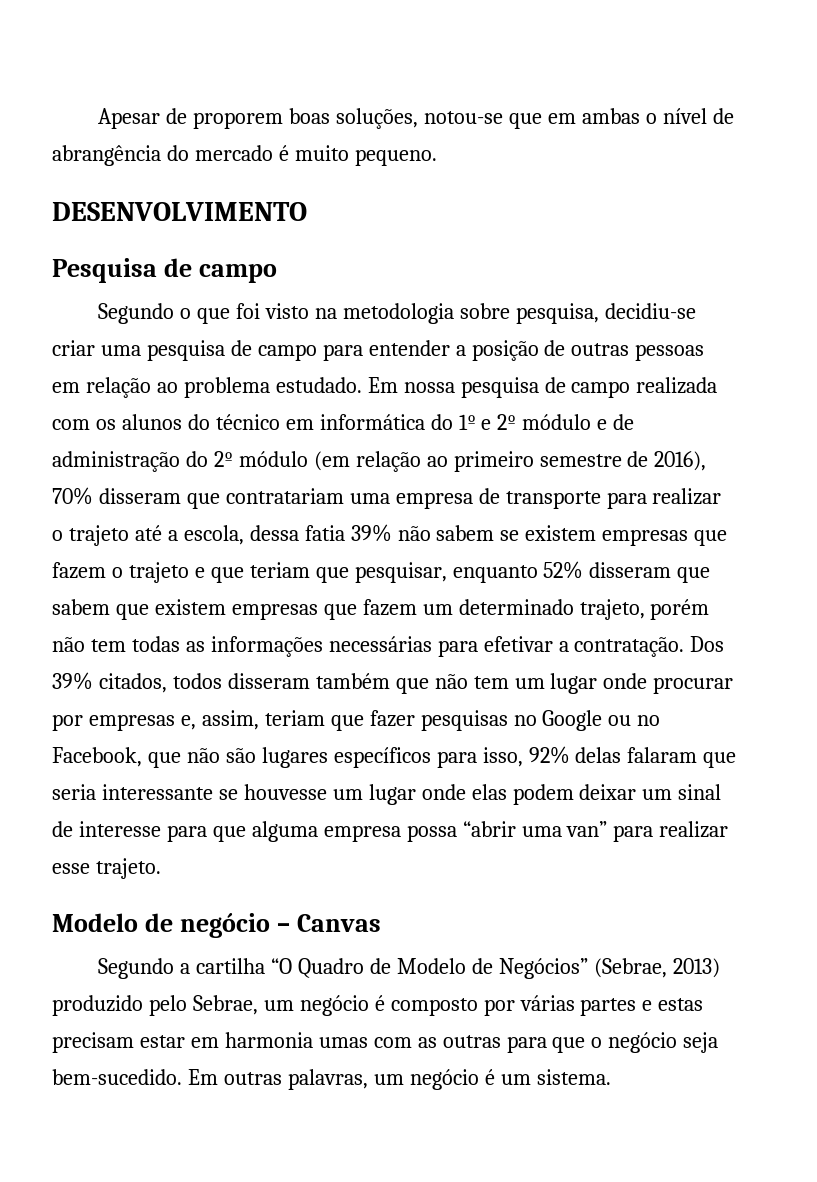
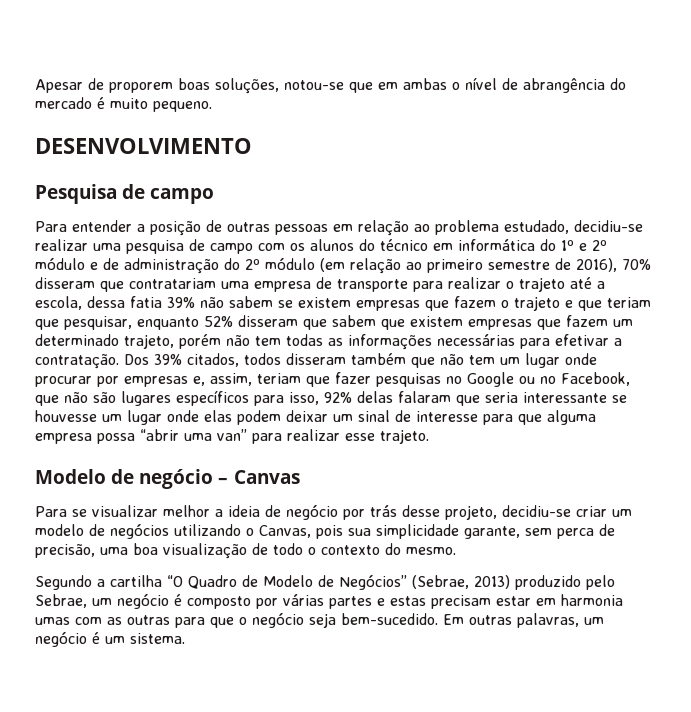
- Segundo o que foi visto na metodologia sobre pesquisa, decidiu-se criar uma pesquisa de campo para entender a posição de outras pessoas em relação ao problema estudado. Em nossa pesquisa de campo realizada com os alunos do técnico em informática do 1º e 2º módulo e de administração do 2º módulo (em relação ao primeiro semestre de 2016), 70% disseram que contratariam uma empresa de transporte para realizar o trajeto até a escola, dessa fatia 39% não sabem se existem empresas que fazem o trajeto e que teriam que pesquisar, enquanto 52% disseram que sabem que existem empresas que fazem um determinado trajeto, porém não tem todas as informações necessárias para efetivar a contratação.
+ Para entender a posição de outras pessoas em relação ao problema estudado, decidiu-se realizar uma pesquisa de campo com os alunos do técnico em informática do 1º e 2º módulo e de administração do 2º módulo (em relação ao primeiro semestre de 2016), 70% disseram que contratariam uma empresa de transporte para realizar o trajeto até a escola, dessa fatia 39% não sabem se existem empresas que fazem o trajeto e que teriam que pesquisar, enquanto 52% disseram que sabem que existem empresas que fazem um determinado trajeto, porém não tem todas as informações necessárias para efetivar a contratação.
+ Para se visualizar melhor a ideia de negócio por trás desse projeto, decidiu-se criar um modelo de negócios utilizando o Canvas, pois sua simplicidade garante, sem perca de precisão, uma boa visualização de todo o contexto do mesmo.

